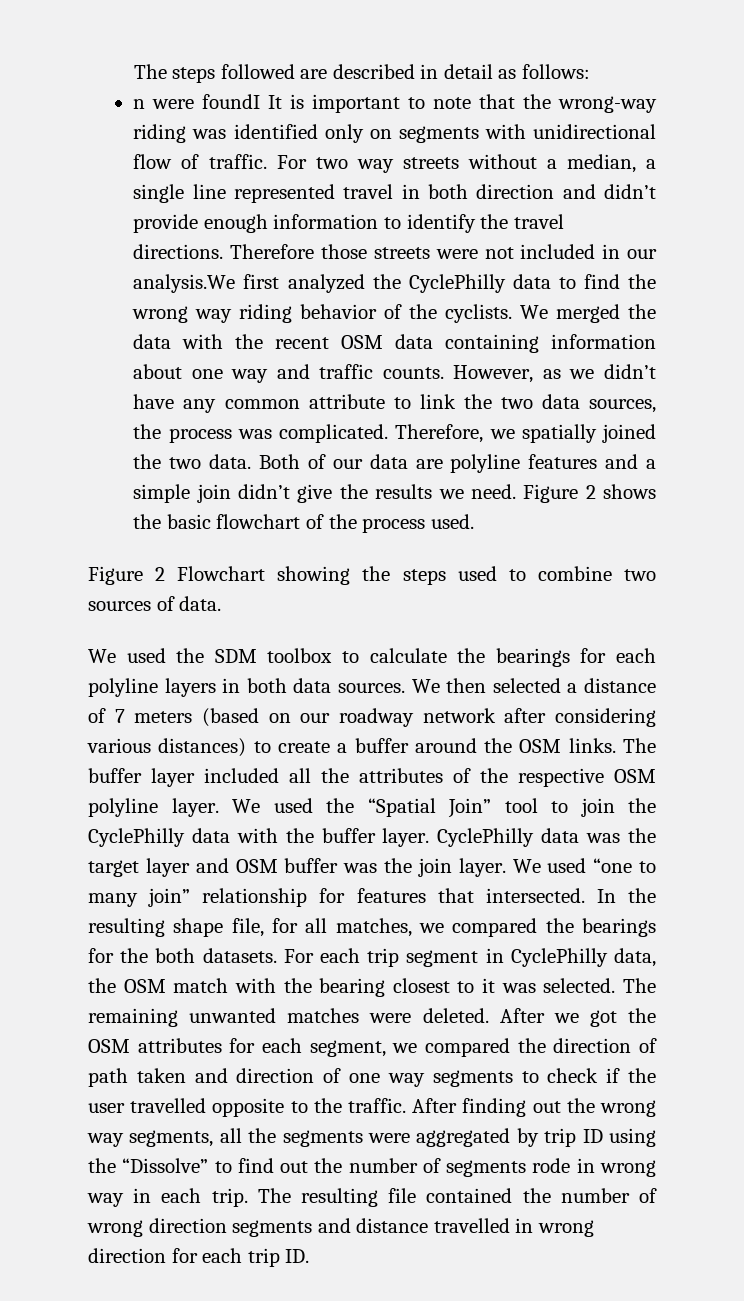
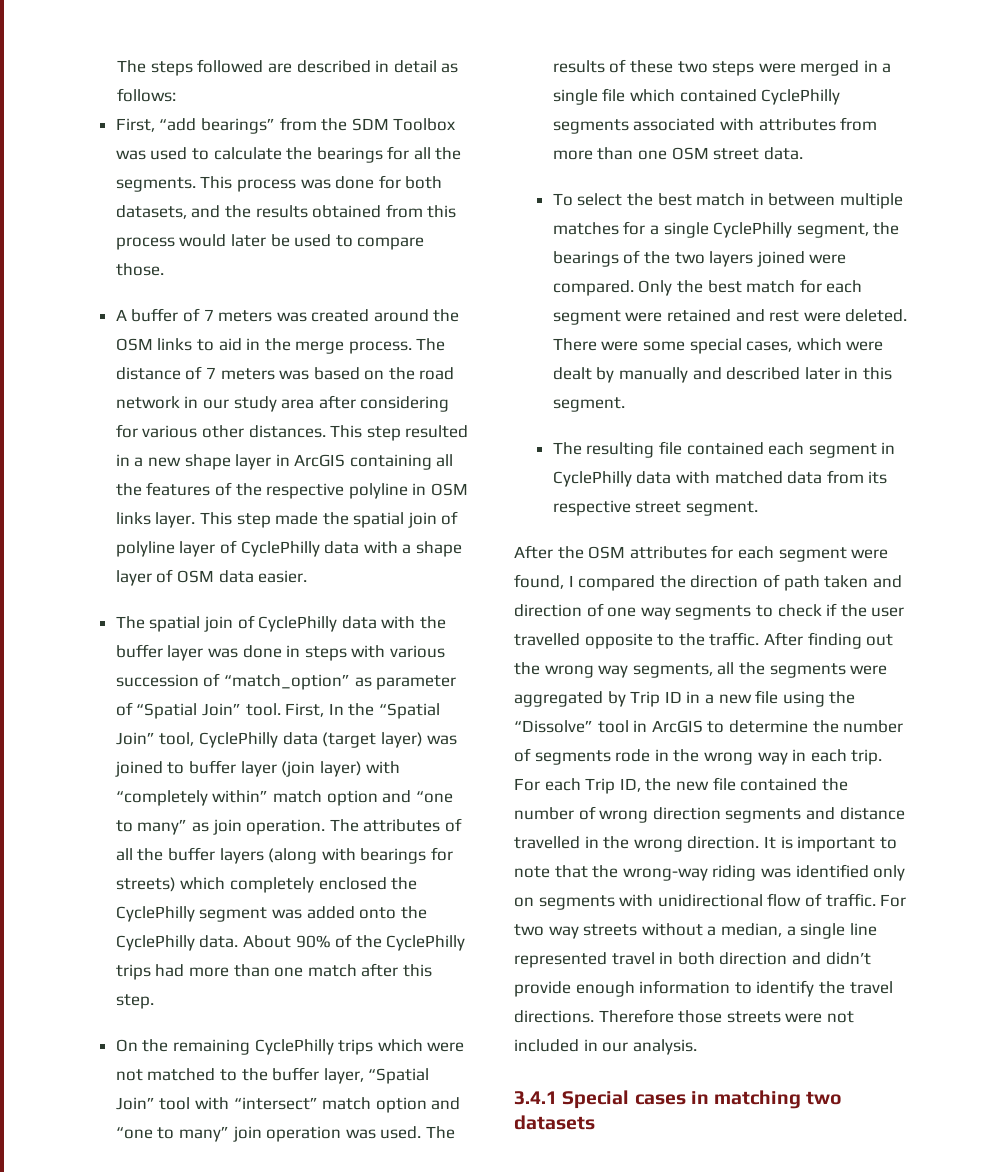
- n were foundI It is important to note that the wrong-way riding was identified only on segments with unidirectional flow of traffic.
+ First, “add bearings” from the SDM Toolbox was used to calculate the bearings for all the segments. This process was done for both datasets, and the results obtained from this process would later be used to compare those.
+ A buffer of 7 meters was created around the OSM links to aid in the merge process. The distance of 7 meters was based on the road network in our study area after considering for various other distances. This step resulted in a new shape layer in ArcGIS containing all the features of the respective polyline in OSM links layer. This step made the spatial join of polyline layer of CyclePhilly data with a shape layer of OSM data easier.
+ The spatial join of CyclePhilly data with the buffer layer was done in steps with various succession of “match_option” as parameter of “Spatial Join” tool. First, In the “Spatial Join” tool, CyclePhilly data (target layer) was joined to buffer layer (join layer) with “completely within” match option and “one to many” as join operation. The attributes of all the buffer layers (along with bearings for streets) which completely enclosed the CyclePhilly segment was added onto the CyclePhilly data. About 90% of the CyclePhilly trips had more than one match after this step.
+ On the remaining CyclePhilly trips which were not matched to the buffer layer, “Spatial Join” tool with “intersect” match option and “one to many” join operation was used. The results of these two steps were merged in a single file which contained CyclePhilly segments associated with attributes from more than one OSM street data.
+ To select the best match in between multiple matches for a single CyclePhilly segment, the bearings of the two layers joined were compared. Only the best match for each segment were retained and rest were deleted. There were some special cases, which were dealt by manually and described later in this segment.
+ The resulting file contained each segment in CyclePhilly data with matched data from its respective street segment.
+ After the OSM attributes for each segment were found, I compared the direction of path taken and direction of one way segments to check if the user travelled opposite to the traffic. After finding out the wrong way segments, all the segments were aggregated by Trip ID in a new file using the “Dissolve” tool in ArcGIS to determine the number of segments rode in the wrong way in each trip. For each Trip ID, the new file contained the number of wrong direction segments and distance travelled in the wrong direction. It is important to note that the wrong-way riding was identified only on segments with unidirectional flow of traffic.
- Therefore those streets were not included in our analysis.We first analyzed the CyclePhilly data to find the wrong way riding behavior of the cyclists. We merged the data with the recent OSM data containing information about one way and traffic counts. However, as we didn’t have any common attribute to link the two data sources, the process was complicated. Therefore, we spatially joined the two data. Both of our data are polyline features and a simple join didn’t give the results we need. Figure 2 shows the basic flowchart of the process used.
- Figure 2 Flowchart showing the steps used to combine two sources of data.
- We used the SDM toolbox to calculate the bearings for each polyline layers in both data sources. We then selected a distance of 7 meters (based on our roadway network after considering various distances) to create a buffer around the OSM links. The buffer layer included all the attributes of the respective OSM polyline layer. We used the “Spatial Join” tool to join the CyclePhilly data with the buffer layer. CyclePhilly data was the target layer and OSM buffer was the join layer. We used “one to many join” relationship for features that intersected. In the resulting shape file, for all matches, we compared the bearings for the both datasets. For each trip segment in CyclePhilly data, the OSM match with the bearing closest to it was selected. The remaining unwanted matches were deleted. After we got the OSM attributes for each segment, we compared the direction of path taken and direction of one way segments to check if the user travelled opposite to the traffic. After finding out the wrong way segments, all the segments were aggregated by trip ID using the “Dissolve” to find out the number of segments rode in wrong way in each trip. The resulting file contained the number of wrong direction segments and distance travelled in wrong direction for each trip ID.
+ Therefore those streets were not included in our analysis.
+ 3.4.1 Special cases in matching two datasets

